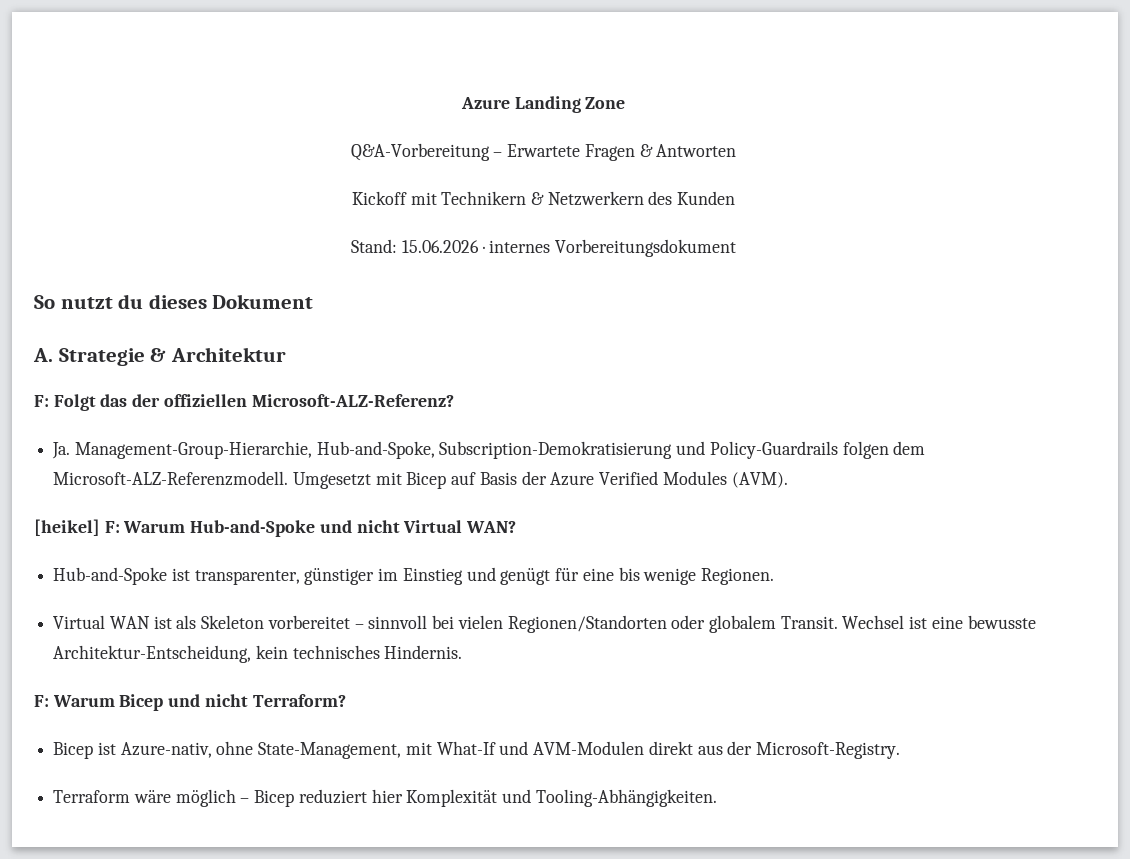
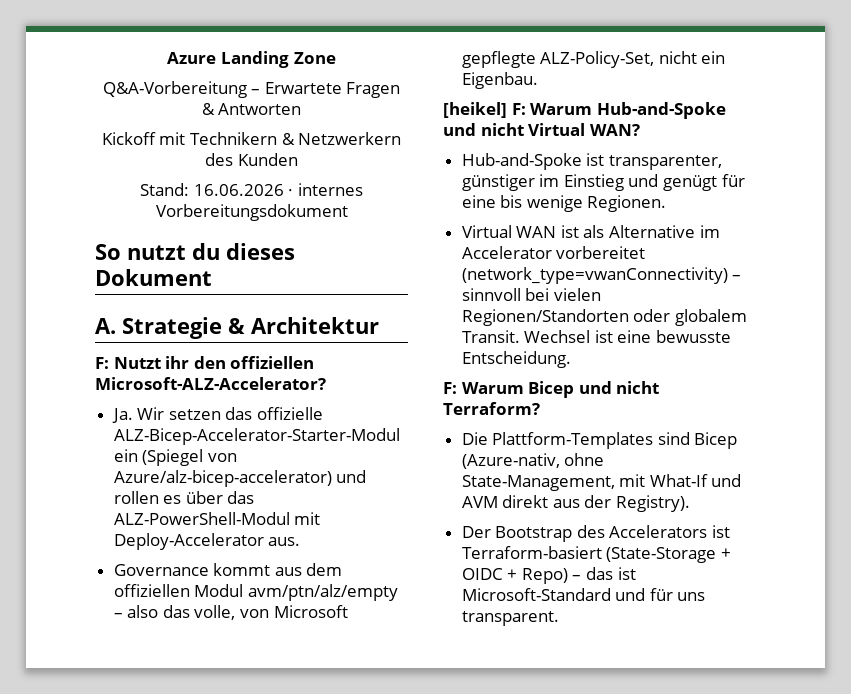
- Stand: 15.06.2026 · internes Vorbereitungsdokument
+ Stand: 16.06.2026 · internes Vorbereitungsdokument
- F: Folgt das der offiziellen Microsoft-ALZ-Referenz?
- Ja. Management-Group-Hierarchie, Hub-and-Spoke, Subscription-Demokratisierung und Policy-Guardrails folgen dem Microsoft-ALZ-Referenzmodell. Umgesetzt mit Bicep auf Basis der Azure Verified Modules (AVM).
+ F: Nutzt ihr den offiziellen Microsoft-ALZ-Accelerator?
+ Ja. Wir setzen das offizielle ALZ-Bicep-Accelerator-Starter-Modul ein (Spiegel von Azure/alz-bicep-accelerator) und rollen es über das ALZ-PowerShell-Modul mit Deploy-Accelerator aus.
+ Governance kommt aus dem offiziellen Modul avm/ptn/alz/empty – also das volle, von Microsoft gepflegte ALZ-Policy-Set, nicht ein Eigenbau.
- Virtual WAN ist als Skeleton vorbereitet – sinnvoll bei vielen Regionen/Standorten oder globalem Transit.
+ Virtual WAN ist als Alternative im Accelerator vorbereitet (network_type=vwanConnectivity) – sinnvoll bei vielen Regionen/Standorten oder globalem Transit.
- Wechsel ist eine bewusste Architektur-Entscheidung, kein technisches Hindernis.
+ Wechsel ist eine bewusste Entscheidung.
- Bicep ist Azure-nativ, ohne State-Management, mit What-If und AVM-Modulen direkt aus der Microsoft-Registry.
- Terraform wäre möglich – Bicep reduziert hier Komplexität und Tooling-Abhängigkeiten.
+ Die Plattform-Templates sind Bicep (Azure-nativ, ohne State-Management, mit What-If und AVM direkt aus der Registry).
+ Der Bootstrap des Accelerators ist Terraform-basiert (State-Storage + OIDC + Repo) – das ist Microsoft-Standard und für uns transparent.

